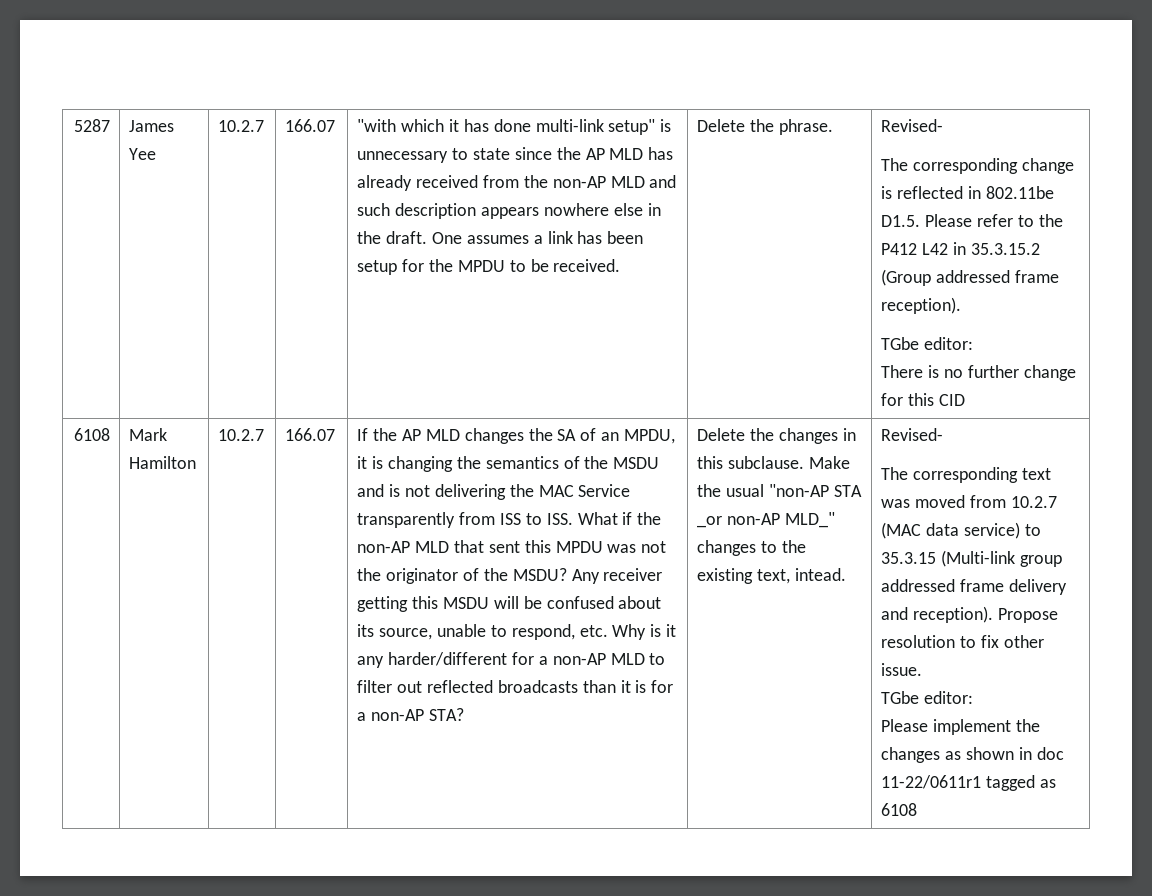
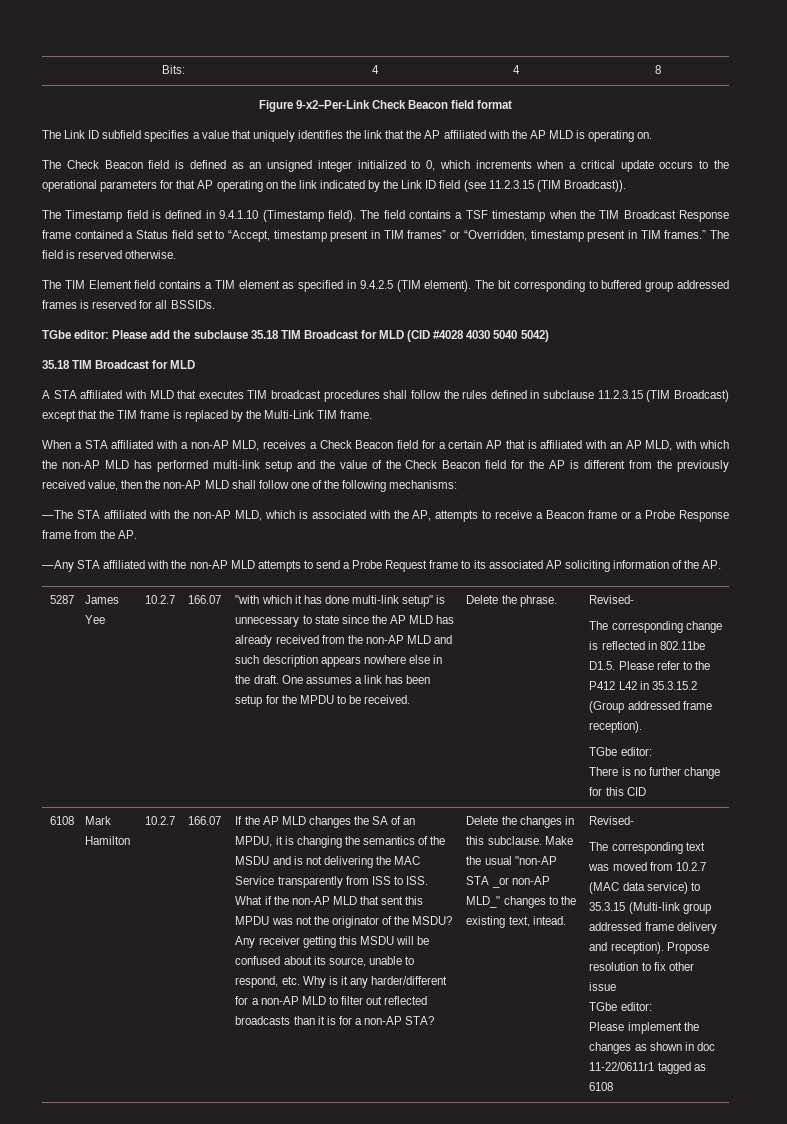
+ Bits: | 4 | 4 | 8
+ Figure 9-x2–Per-Link Check Beacon field format
+ The Link ID subfield specifies a value that uniquely identifies the link that the AP affiliated with the AP MLD is operating on.
+ The Check Beacon field is defined as an unsigned integer initialized to 0, which increments when a critical update occurs to the operational parameters for that AP operating on the link indicated by the Link ID field (see 11.2.3.15 (TIM Broadcast)).
+ The Timestamp field is defined in 9.4.1.10 (Timestamp field). The field contains a TSF timestamp when the TIM Broadcast Response frame contained a Status field set to “Accept, timestamp present in TIM frames” or “Overridden, timestamp present in TIM frames.” The field is reserved otherwise.
+ The TIM Element field contains a TIM element as specified in 9.4.2.5 (TIM element). The bit corresponding to buffered group addressed frames is reserved for all BSSIDs.
+ TGbe editor: Please add the subclause 35.18 TIM Broadcast for MLD (CID #4028 4030 5040 5042)
+ 35.18 TIM Broadcast for MLD
+ A STA affiliated with MLD that executes TIM broadcast procedures shall follow the rules defined in subclause 11.2.3.15 (TIM Broadcast) except that the TIM frame is replaced by the Multi-Link TIM frame.
+ When a STA affiliated with a non-AP MLD, receives a Check Beacon field for a certain AP that is affiliated with an AP MLD, with which the non-AP MLD has performed multi-link setup and the value of the Check Beacon field for the AP is different from the previously received value, then the non-AP MLD shall follow one of the following mechanisms:
+ —The STA affiliated with the non-AP MLD, which is associated with the AP, attempts to receive a Beacon frame or a Probe Response frame from the AP.
+ —Any STA affiliated with the non-AP MLD attempts to send a Probe Request frame to its associated AP soliciting information of the AP.
- Propose resolution to fix other issue.
+ Propose resolution to fix other issue

